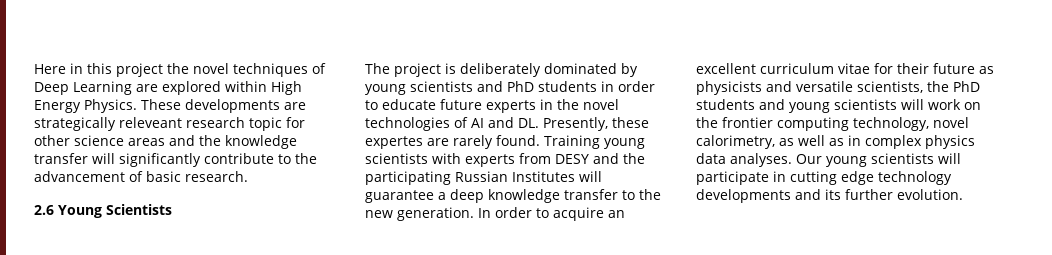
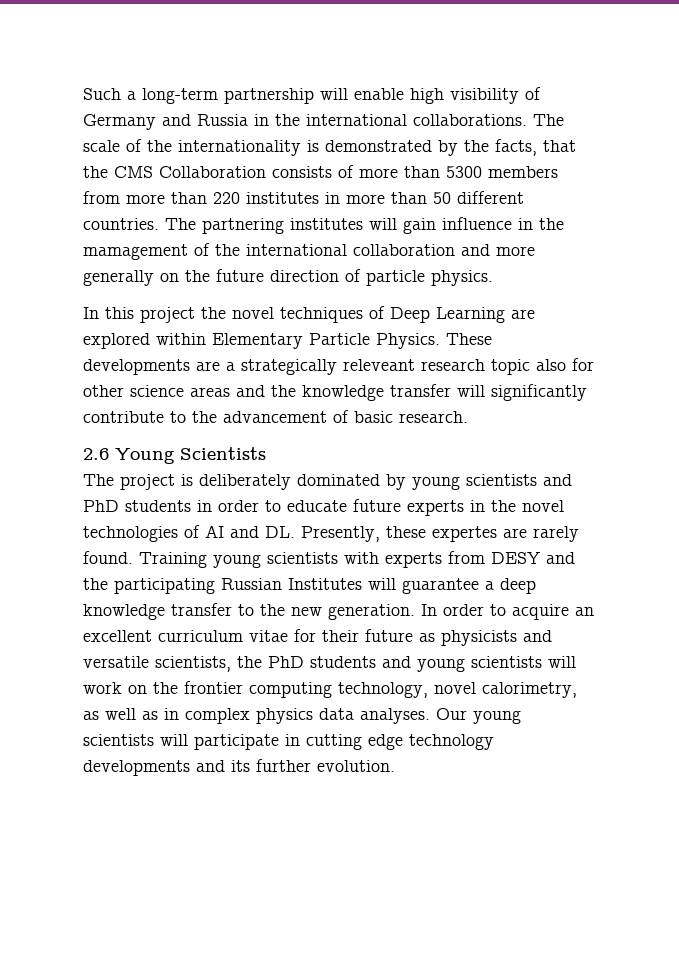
- Here in this project the novel techniques of Deep Learning are explored within High Energy Physics.
+ Such a long-term partnership will enable high visibility of Germany and Russia in the international collaborations. The scale of the internationality is demonstrated by the facts, that the CMS Collaboration consists of more than 5300 members from more than 220 institutes in more than 50 different countries. The partnering institutes will gain influence in the mamagement of the international collaboration and more generally on the future direction of particle physics.
+ In this project the novel techniques of Deep Learning are explored within Elementary Particle Physics.
- These developments are strategically releveant research topic for other science areas and the knowledge transfer will significantly contribute to the advancement of basic research.
+ These developments are a strategically releveant research topic also for other science areas and the knowledge transfer will significantly contribute to the advancement of basic research.

